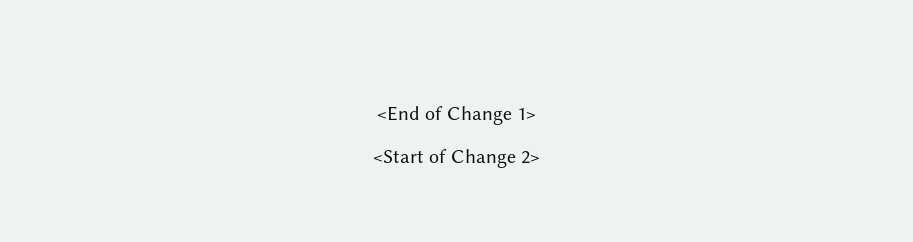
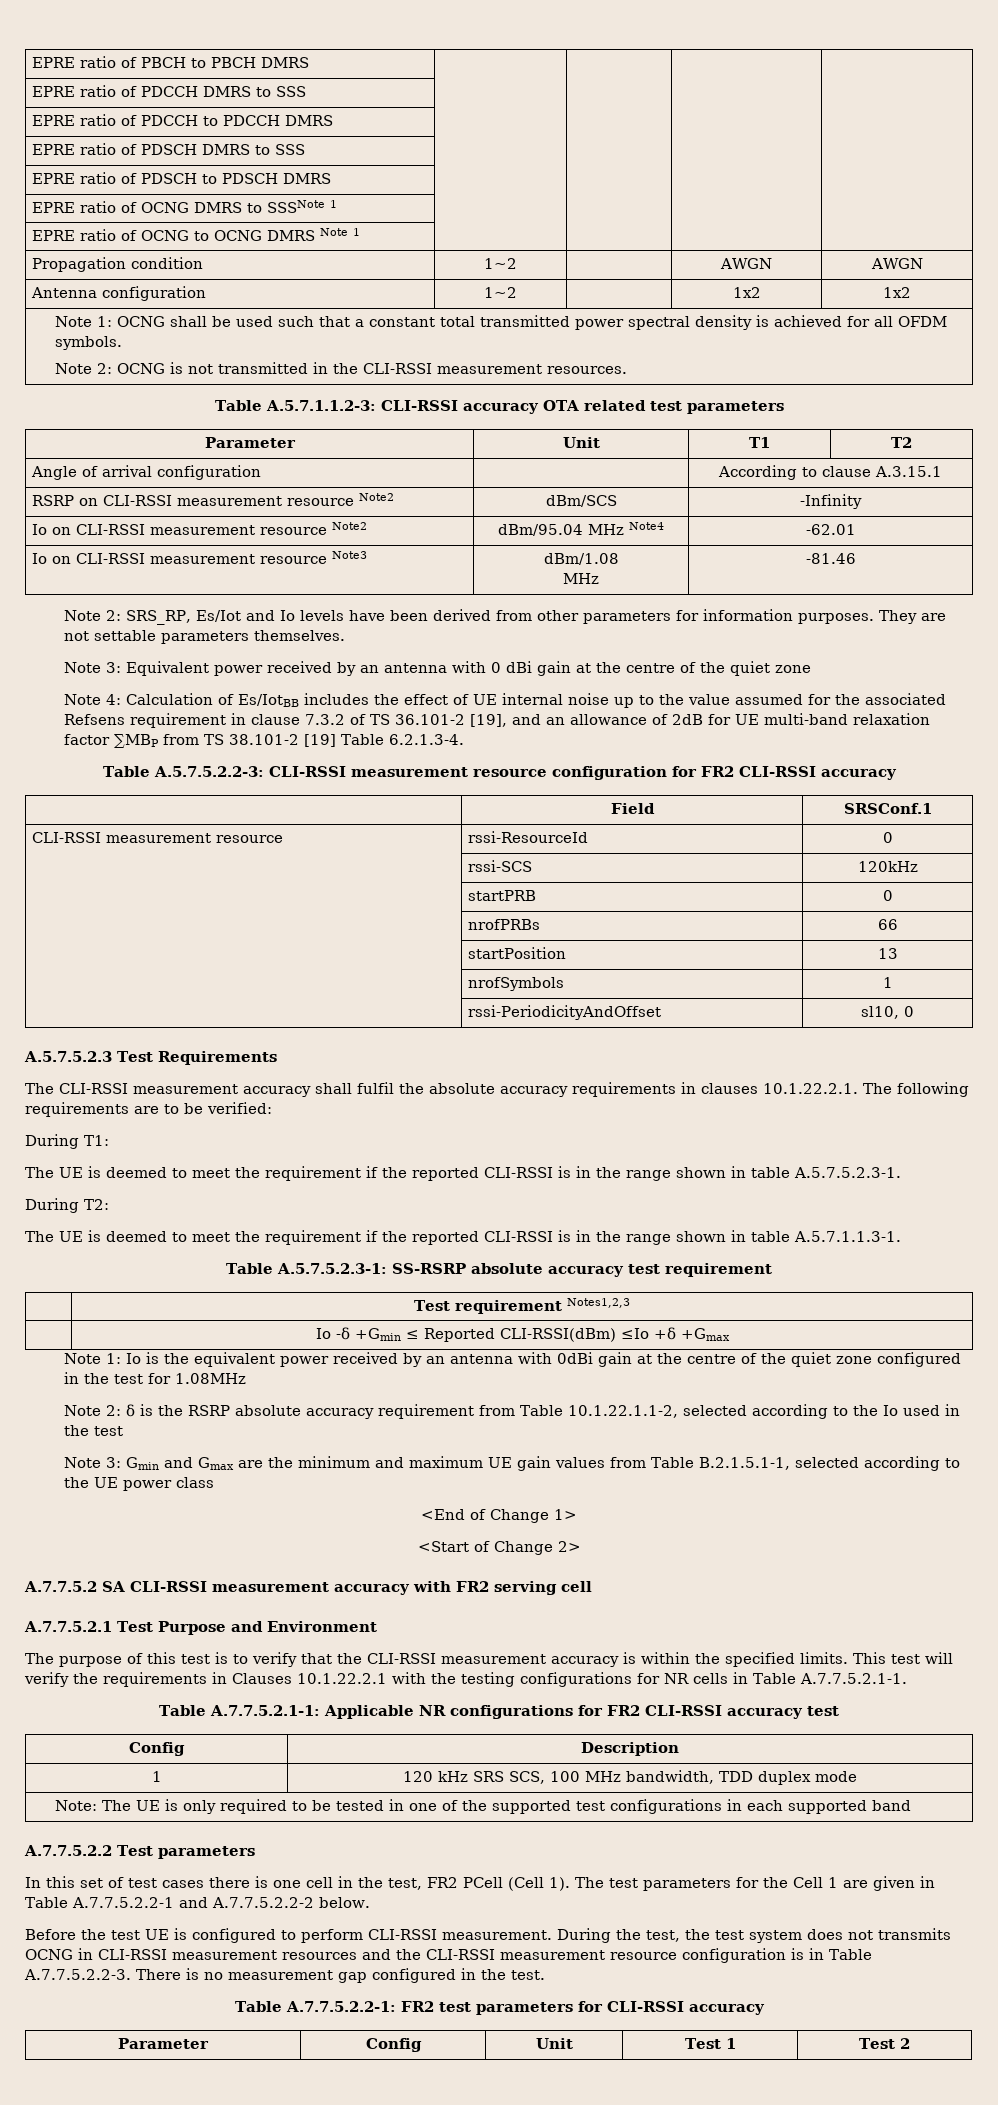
+ EPRE ratio of PBCH to PBCH DMRS | | | |
+ EPRE ratio of PDCCH DMRS to SSS | | | |
+ EPRE ratio of PDCCH to PDCCH DMRS | | | |
+ EPRE ratio of PDSCH DMRS to SSS | | | |
+ EPRE ratio of PDSCH to PDSCH DMRS | | | |
+ EPRE ratio of OCNG DMRS to SSSNote 1 | | | |
+ EPRE ratio of OCNG to OCNG DMRS Note 1 | | | |
+ Propagation condition | 1~2 | | AWGN | AWGN
+ Antenna configuration | 1~2 | | 1x2 | 1x2
+ Note 1: OCNG shall be used such that a constant total transmitted power spectral density is achieved for all OFDM symbols.
+ Note 2: OCNG is not transmitted in the CLI-RSSI measurement resources.
+ Table A.5.7.1.1.2-3: CLI-RSSI accuracy OTA related test parameters
+ Parameter | Unit | T1 | T2
+ Angle of arrival configuration | | According to clause A.3.15.1
+ RSRP on CLI-RSSI measurement resource Note2 | dBm/SCS | -Infinity
+ Io on CLI-RSSI measurement resource Note2 | dBm/95.04 MHz Note4 | -62.01
+ Io on CLI-RSSI measurement resource Note3 | dBm/1.08
+ MHz | -81.46
+ Note 2: SRS_RP, Es/Iot and Io levels have been derived from other parameters for information purposes. They are not settable parameters themselves.
+ Note 3: Equivalent power received by an antenna with 0 dBi gain at the centre of the quiet zone
+ Note 4: Calculation of Es/IotBB includes the effect of UE internal noise up to the value assumed for the associated Refsens requirement in clause 7.3.2 of TS 36.101-2 [19], and an allowance of 2dB for UE multi-band relaxation factor ∑MBP from TS 38.101-2 [19] Table 6.2.1.3-4.
+ Table A.5.7.5.2.2-3: CLI-RSSI measurement resource configuration for FR2 CLI-RSSI accuracy
+ | Field | SRSConf.1
+ CLI-RSSI measurement resource | rssi-ResourceId | 0
+ | rssi-SCS | 120kHz
+ | startPRB | 0
+ | nrofPRBs | 66
+ | startPosition | 13
+ | nrofSymbols | 1
+ | rssi-PeriodicityAndOffset | sl10, 0
+ A.5.7.5.2.3 Test Requirements
+ The CLI-RSSI measurement accuracy shall fulfil the absolute accuracy requirements in clauses 10.1.22.2.1. The following requirements are to be verified:
+ During T1:
+ The UE is deemed to meet the requirement if the reported CLI-RSSI is in the range shown in table A.5.7.5.2.3-1.
+ During T2:
+ The UE is deemed to meet the requirement if the reported CLI-RSSI is in the range shown in table A.5.7.1.1.3-1.
+ Table A.5.7.5.2.3-1: SS-RSRP absolute accuracy test requirement
+ | Test requirement Notes1,2,3
+ | Io -δ +Gmin ≤ Reported CLI-RSSI(dBm) ≤Io +δ +Gmax
+ Note 1: Io is the equivalent power received by an antenna with 0dBi gain at the centre of the quiet zone configured in the test for 1.08MHz
+ Note 2: δ is the RSRP absolute accuracy requirement from Table 10.1.22.1.1-2, selected according to the Io used in the test
+ Note 3: Gmin and Gmax are the minimum and maximum UE gain values from Table B.2.1.5.1-1, selected according to the UE power class
+ A.7.7.5.2 SA CLI-RSSI measurement accuracy with FR2 serving cell
+ A.7.7.5.2.1 Test Purpose and Environment
+ The purpose of this test is to verify that the CLI-RSSI measurement accuracy is within the specified limits. This test will verify the requirements in Clauses 10.1.22.2.1 with the testing configurations for NR cells in Table A.7.7.5.2.1-1.
+ Table A.7.7.5.2.1-1: Applicable NR configurations for FR2 CLI-RSSI accuracy test
+ Config | Description
+ 1 | 120 kHz SRS SCS, 100 MHz bandwidth, TDD duplex mode
+ Note: The UE is only required to be tested in one of the supported test configurations in each supported band
+ A.7.7.5.2.2 Test parameters
+ In this set of test cases there is one cell in the test, FR2 PCell (Cell 1). The test parameters for the Cell 1 are given in Table A.7.7.5.2.2-1 and A.7.7.5.2.2-2 below.
+ Before the test UE is configured to perform CLI-RSSI measurement. During the test, the test system does not transmits OCNG in CLI-RSSI measurement resources and the CLI-RSSI measurement resource configuration is in Table A.7.7.5.2.2-3. There is no measurement gap configured in the test.
+ Table A.7.7.5.2.2-1: FR2 test parameters for CLI-RSSI accuracy
+ Parameter | Config | Unit | Test 1 | Test 2

